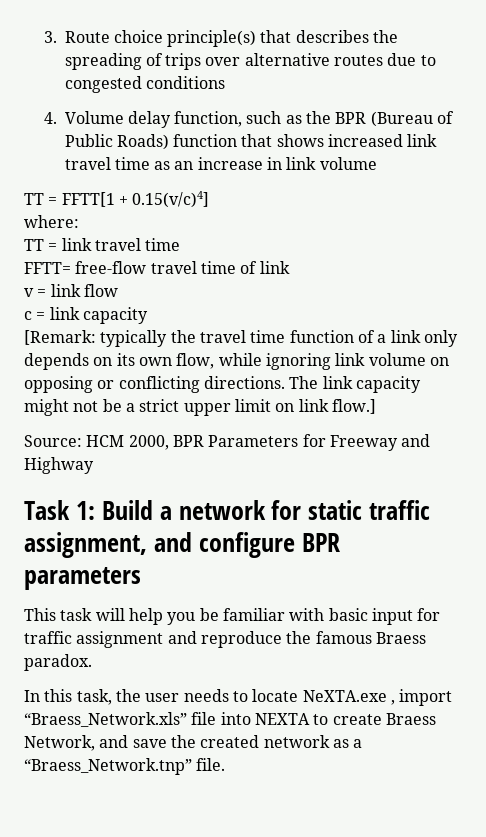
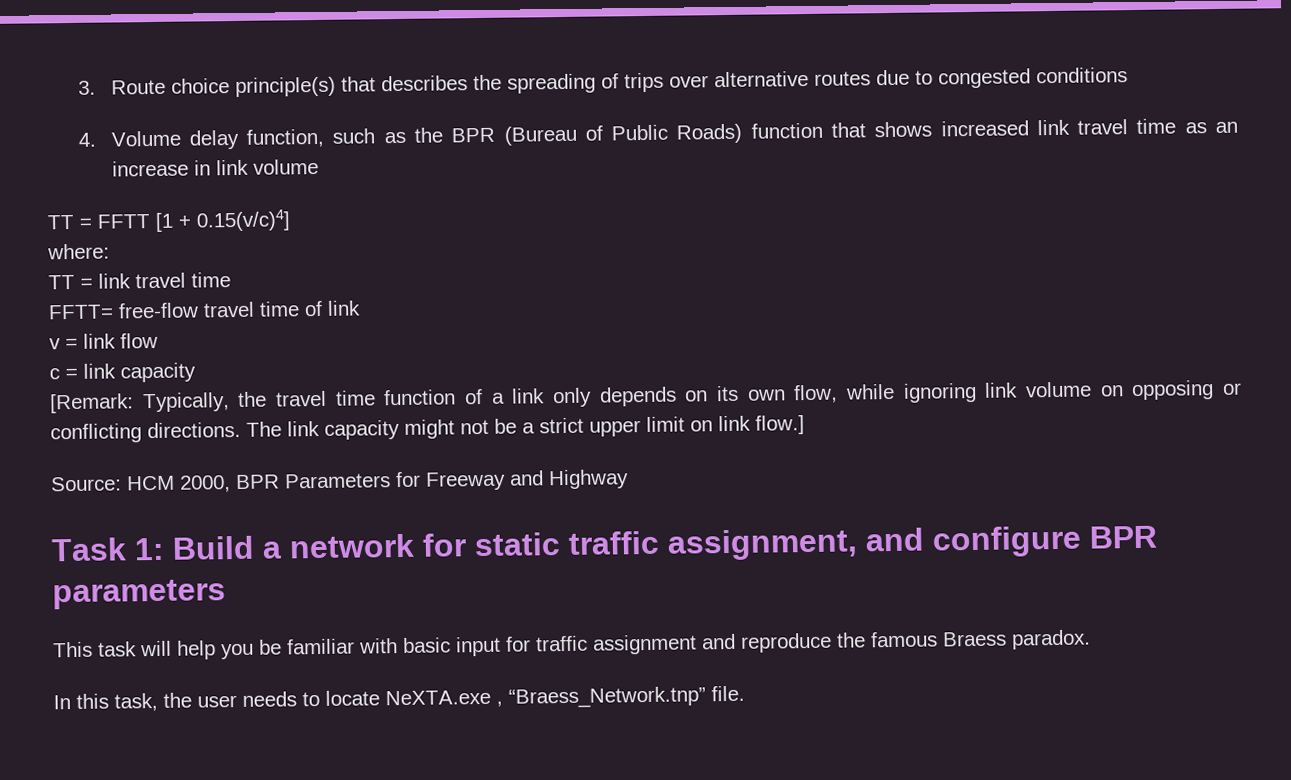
- TT = FFTT[1 + 0.15(v/c)4]
+ TT = FFTT [1 + 0.15(v/c)4]
- [Remark: typically the travel time function of a link only depends on its own flow, while ignoring link volume on opposing or conflicting directions.
+ [Remark: Typically, the travel time function of a link only depends on its own flow, while ignoring link volume on opposing or conflicting directions.
- In this task, the user needs to locate NeXTA.exe , import “Braess_Network.xls” file into NEXTA to create Braess Network, and save the created network as a “Braess_Network.tnp” file.
+ In this task, the user needs to locate NeXTA.exe , “Braess_Network.tnp” file.

